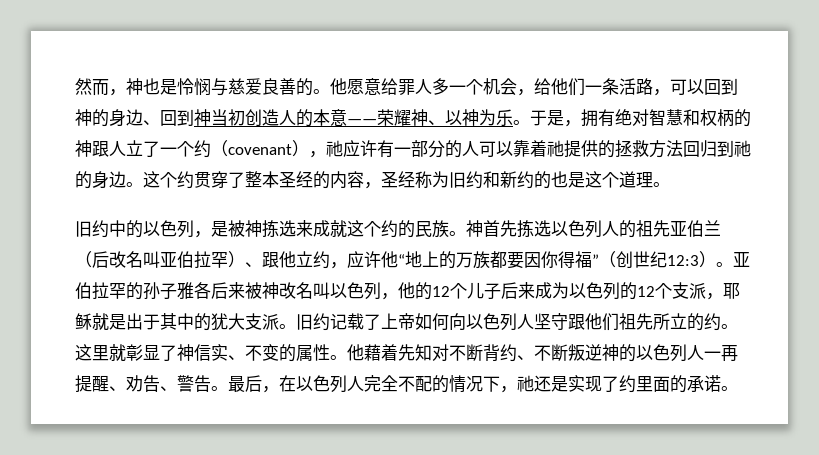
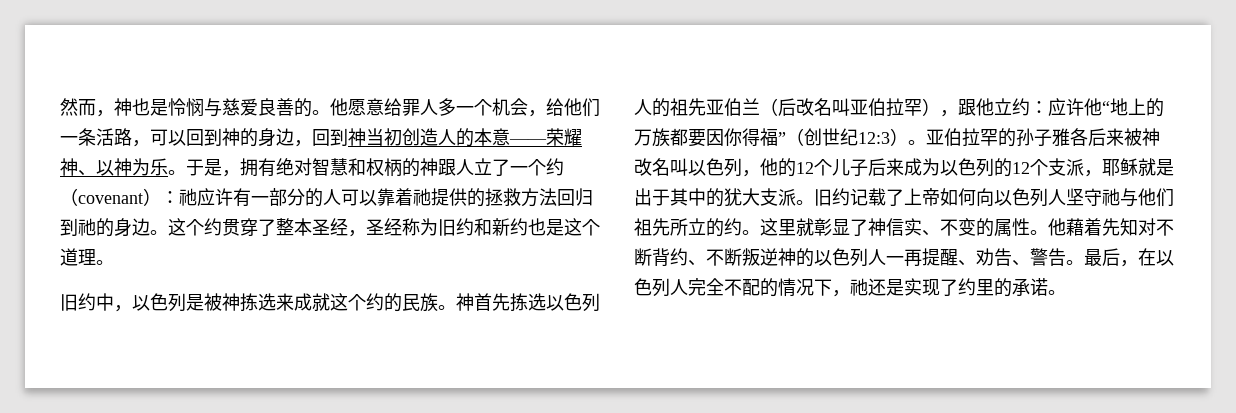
- 他愿意给罪人多一个机会，给他们一条活路，可以回到神的身边、回到神当初创造人的本意——荣耀神、以神为乐。
+ 他愿意给罪人多一个机会，给他们一条活路，可以回到神的身边，回到神当初创造人的本意——荣耀神、以神为乐。
- 于是，拥有绝对智慧和权柄的神跟人立了一个约（covenant），祂应许有一部分的人可以靠着祂提供的拯救方法回归到祂的身边。
+ 于是，拥有绝对智慧和权柄的神跟人立了一个约（covenant）：祂应许有一部分的人可以靠着祂提供的拯救方法回归到祂的身边。
- 这个约贯穿了整本圣经的内容，圣经称为旧约和新约的也是这个道理。
+ 这个约贯穿了整本圣经，圣经称为旧约和新约也是这个道理。
- 旧约中的以色列，是被神拣选来成就这个约的民族。
+ 旧约中，以色列是被神拣选来成就这个约的民族。
- 神首先拣选以色列人的祖先亚伯兰（后改名叫亚伯拉罕）、跟他立约，应许他“地上的万族都要因你得福”（创世纪12:3）。
+ 神首先拣选以色列人的祖先亚伯兰（后改名叫亚伯拉罕），跟他立约：应许他“地上的万族都要因你得福”（创世纪12:3）。
- 旧约记载了上帝如何向以色列人坚守跟他们祖先所立的约。
+ 旧约记载了上帝如何向以色列人坚守祂与他们祖先所立的约。
- 最后，在以色列人完全不配的情况下，祂还是实现了约里面的承诺。
+ 最后，在以色列人完全不配的情况下，祂还是实现了约里的承诺。

